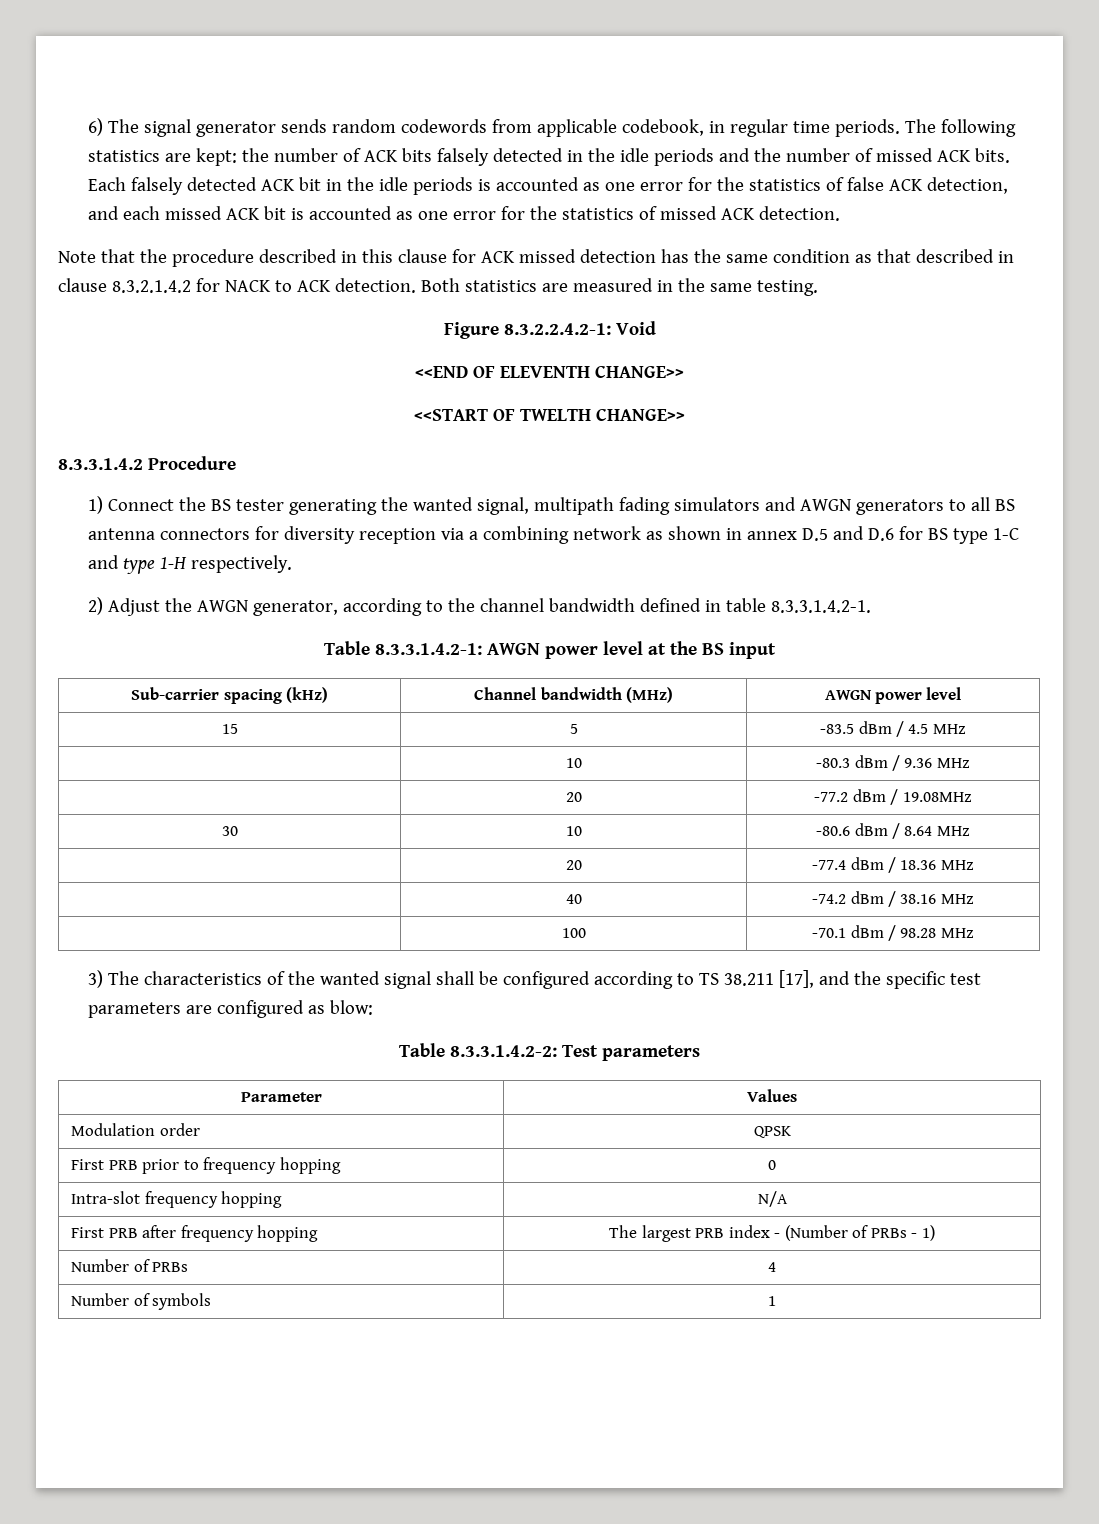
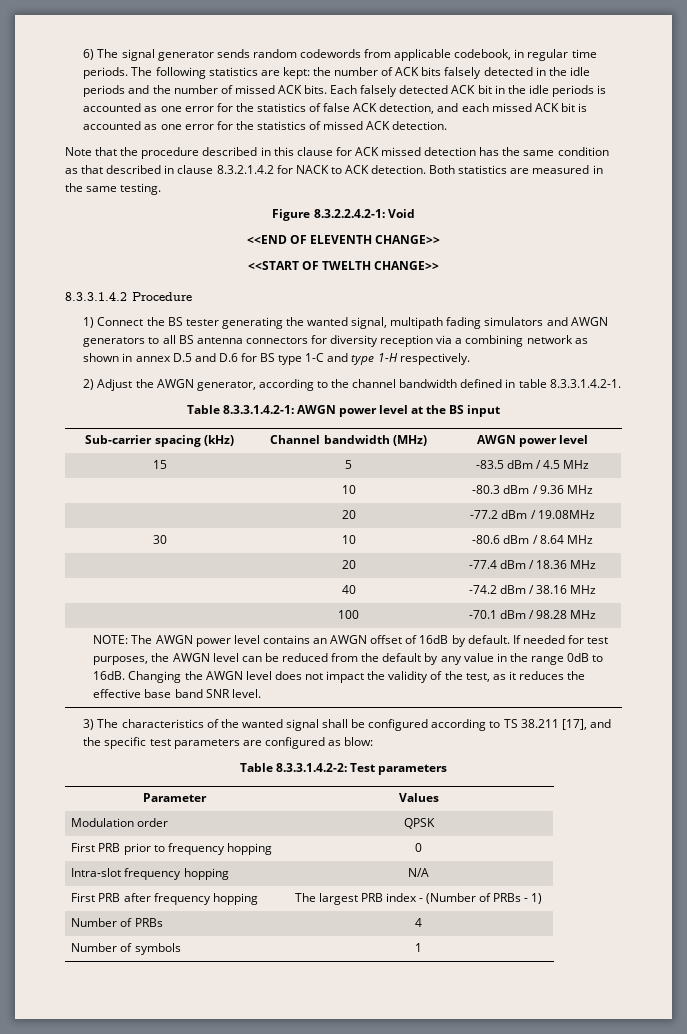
+ NOTE: The AWGN power level contains an AWGN offset of 16dB by default. If needed for test purposes, the AWGN level can be reduced from the default by any value in the range 0dB to 16dB. Changing the AWGN level does not impact the validity of the test, as it reduces the effective base band SNR level.

